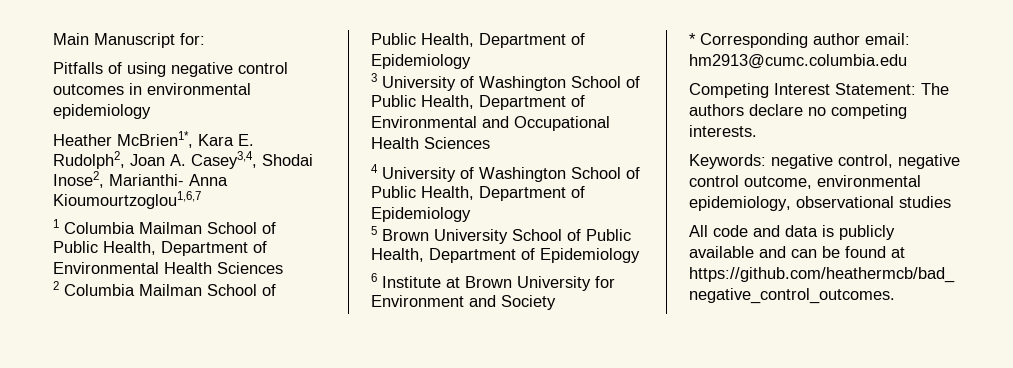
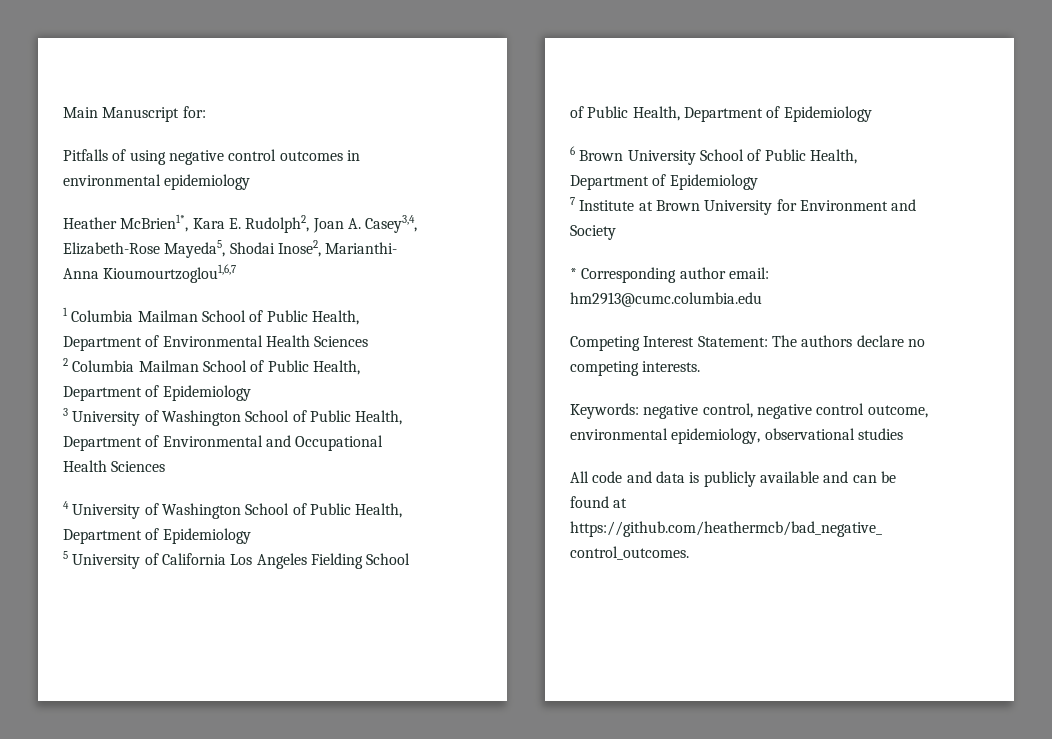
- Heather McBrien1*, Kara E. Rudolph2, Joan A. Casey3,4, Shodai Inose2, Marianthi- Anna Kioumourtzoglou1,6,7
+ Heather McBrien1*, Kara E. Rudolph2, Joan A. Casey3,4, Elizabeth-Rose Mayeda5, Shodai Inose2, Marianthi- Anna Kioumourtzoglou1,6,7
- 5 Brown University School of Public Health, Department of Epidemiology
+ 5 University of California Los Angeles Fielding School of Public Health, Department of Epidemiology
+ 6 Brown University School of Public Health, Department of Epidemiology
- 6 Institute at Brown University for Environment and Society
+ 7 Institute at Brown University for Environment and Society

